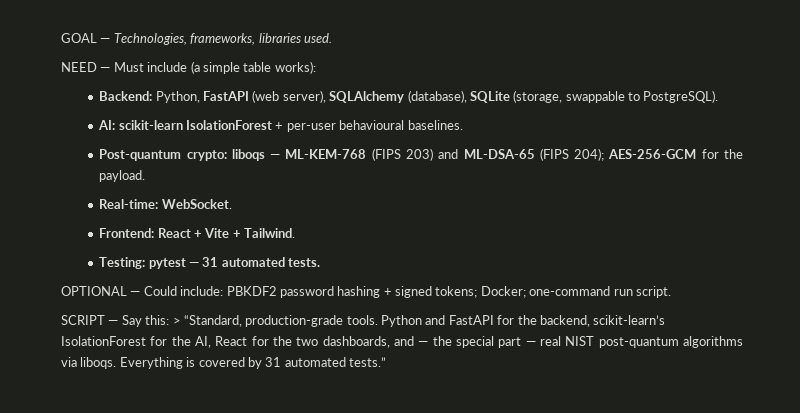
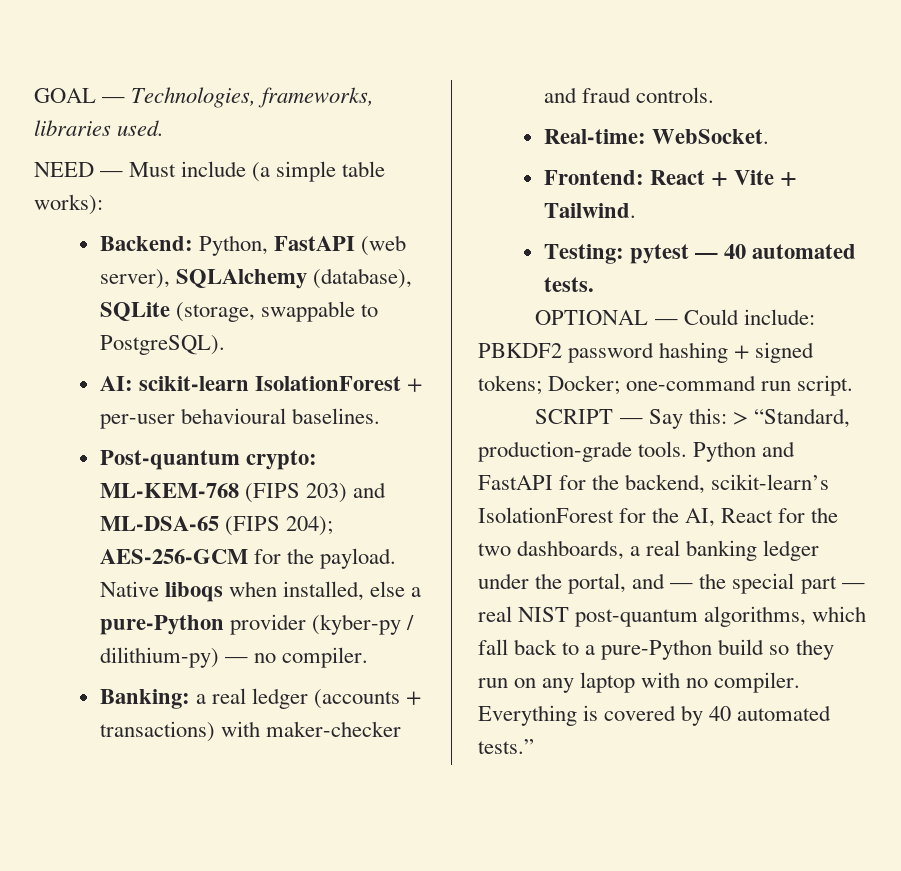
- Post-quantum crypto: liboqs — ML-KEM-768 (FIPS 203) and ML-DSA-65 (FIPS 204); AES-256-GCM for the payload.
+ Post-quantum crypto: ML-KEM-768 (FIPS 203) and ML-DSA-65 (FIPS 204); AES-256-GCM for the payload. Native liboqs when installed, else a pure-Python provider (kyber-py / dilithium-py) — no compiler.
+ Banking: a real ledger (accounts + transactions) with maker-checker and fraud controls.
- Testing: pytest — 31 automated tests.
+ Testing: pytest — 40 automated tests.
- Python and FastAPI for the backend, scikit-learn’s IsolationForest for the AI, React for the two dashboards, and — the special part — real NIST post-quantum algorithms via liboqs.
+ Python and FastAPI for the backend, scikit-learn’s IsolationForest for the AI, React for the two dashboards, a real banking ledger under the portal, and — the special part — real NIST post-quantum algorithms, which fall back to a pure-Python build so they run on any laptop with no compiler.
- Everything is covered by 31 automated tests.”
+ Everything is covered by 40 automated tests.”

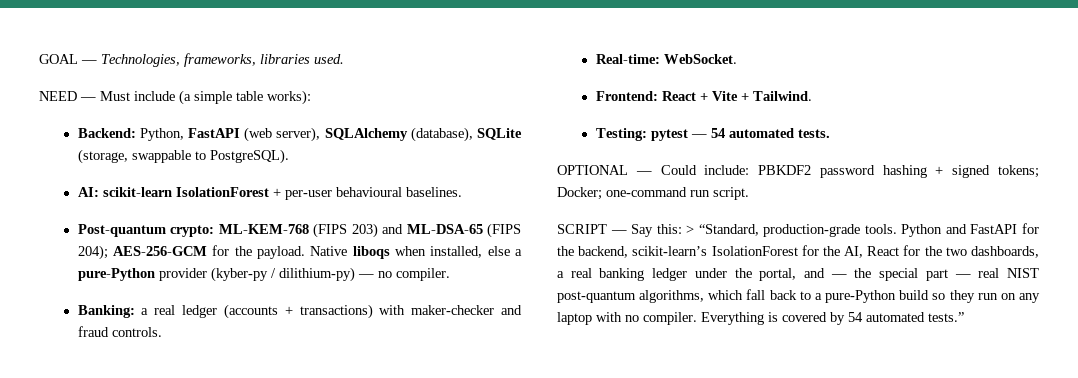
- Testing: pytest — 40 automated tests.
+ Testing: pytest — 54 automated tests.
- Everything is covered by 40 automated tests.”
+ Everything is covered by 54 automated tests.”

